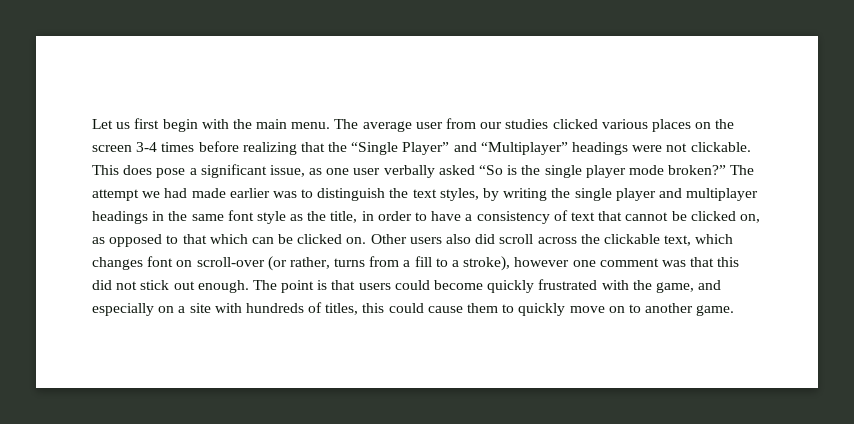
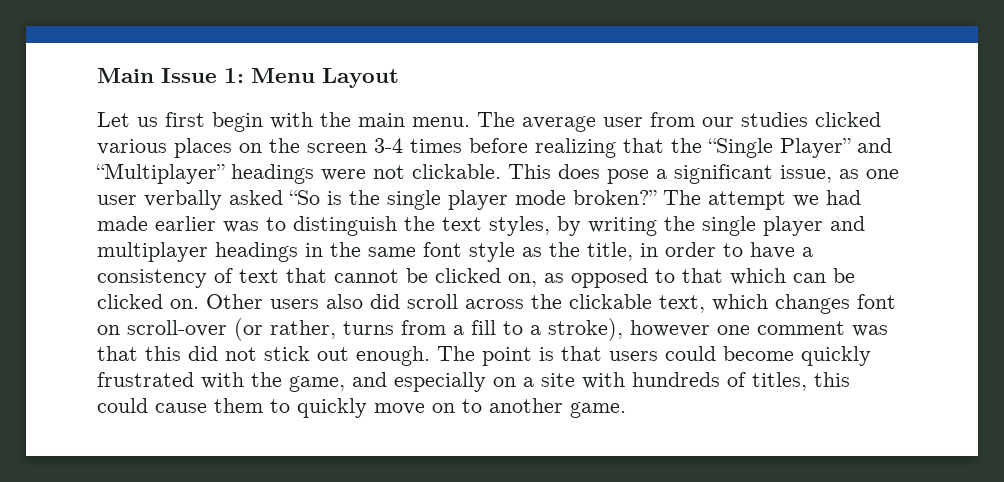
+ Main Issue 1: Menu Layout

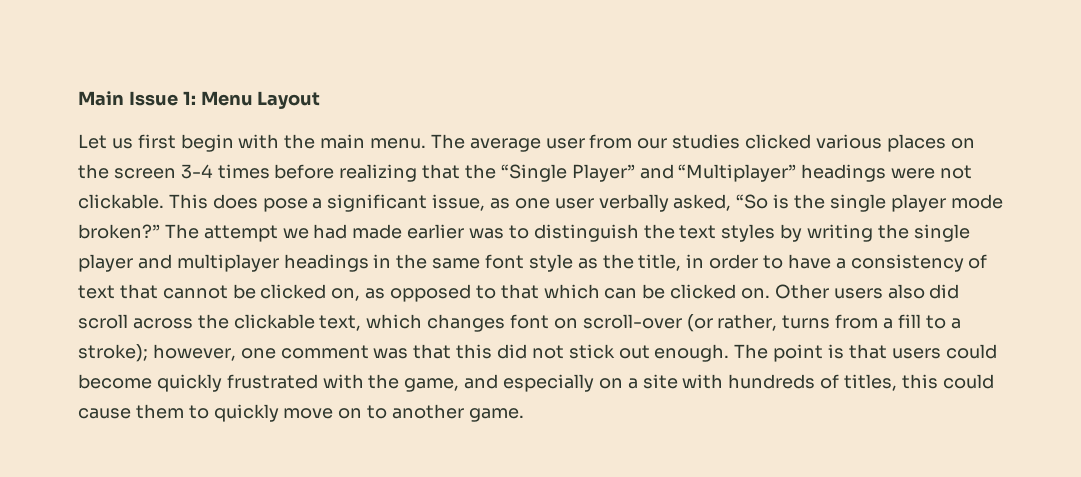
- This does pose a significant issue, as one user verbally asked “So is the single player mode broken?”
+ This does pose a significant issue, as one user verbally asked, “So is the single player mode broken?”
- The attempt we had made earlier was to distinguish the text styles, by writing the single player and multiplayer headings in the same font style as the title, in order to have a consistency of text that cannot be clicked on, as opposed to that which can be clicked on.
+ The attempt we had made earlier was to distinguish the text styles by writing the single player and multiplayer headings in the same font style as the title, in order to have a consistency of text that cannot be clicked on, as opposed to that which can be clicked on.
- Other users also did scroll across the clickable text, which changes font on scroll-over (or rather, turns from a fill to a stroke), however one comment was that this did not stick out enough.
+ Other users also did scroll across the clickable text, which changes font on scroll-over (or rather, turns from a fill to a stroke); however, one comment was that this did not stick out enough.

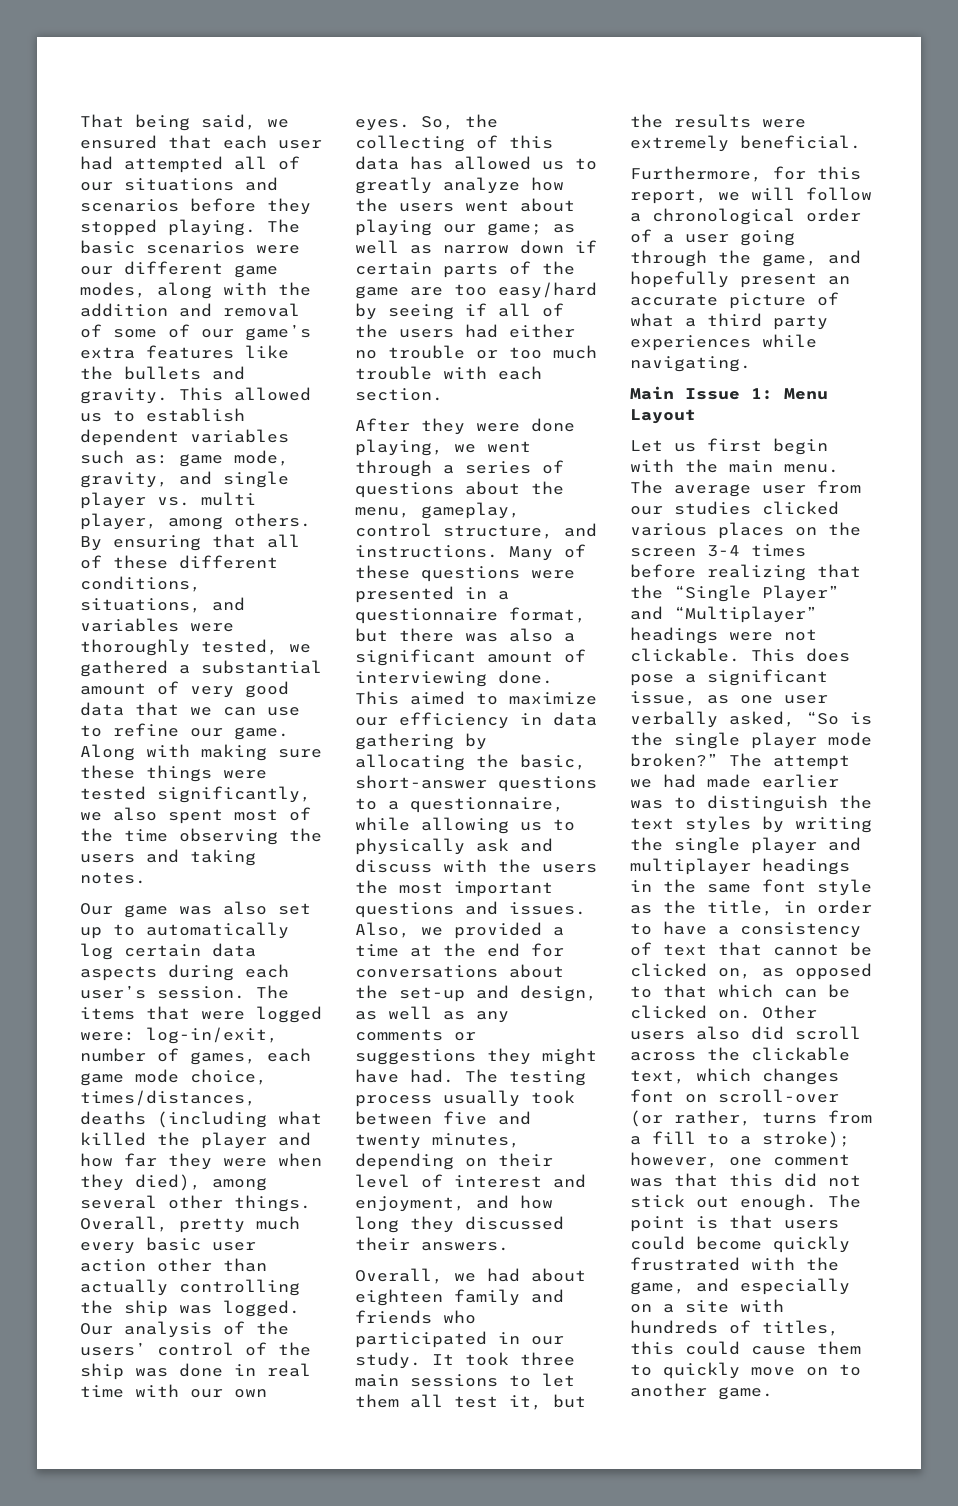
+ That being said, we ensured that each user had attempted all of our situations and scenarios before they stopped playing. The basic scenarios were our different game modes, along with the addition and removal of some of our game’s extra features like the bullets and gravity. This allowed us to establish dependent variables such as: game mode, gravity, and single player vs. multi player, among others. By ensuring that all of these different conditions, situations, and variables were thoroughly tested, we gathered a substantial amount of very good data that we can use to refine our game. Along with making sure these things were tested significantly, we also spent most of the time observing the users and taking notes.
+ Our game was also set up to automatically log certain data aspects during each user’s session. The items that were logged were: log-in/exit, number of games, each game mode choice, times/distances, deaths (including what killed the player and how far they were when they died), among several other things. Overall, pretty much every basic user action other than actually controlling the ship was logged. Our analysis of the users’ control of the ship was done in real time with our own eyes. So, the collecting of this data has allowed us to greatly analyze how the users went about playing our game; as well as narrow down if certain parts of the game are too easy/hard by seeing if all of the users had either no trouble or too much trouble with each section.
+ After they were done playing, we went through a series of questions about the menu, gameplay, control structure, and instructions. Many of these questions were presented in a questionnaire format, but there was also a significant amount of interviewing done. This aimed to maximize our efficiency in data gathering by allocating the basic, short-answer questions to a questionnaire, while allowing us to physically ask and discuss with the users the most important questions and issues. Also, we provided a time at the end for conversations about the set-up and design, as well as any comments or suggestions they might have had. The testing process usually took between five and twenty minutes, depending on their level of interest and enjoyment, and how long they discussed their answers.
+ Overall, we had about eighteen family and friends who participated in our study. It took three main sessions to let them all test it, but the results were extremely beneficial.
+ Furthermore, for this report, we will follow a chronological order of a user going through the game, and hopefully present an accurate picture of what a third party experiences while navigating.

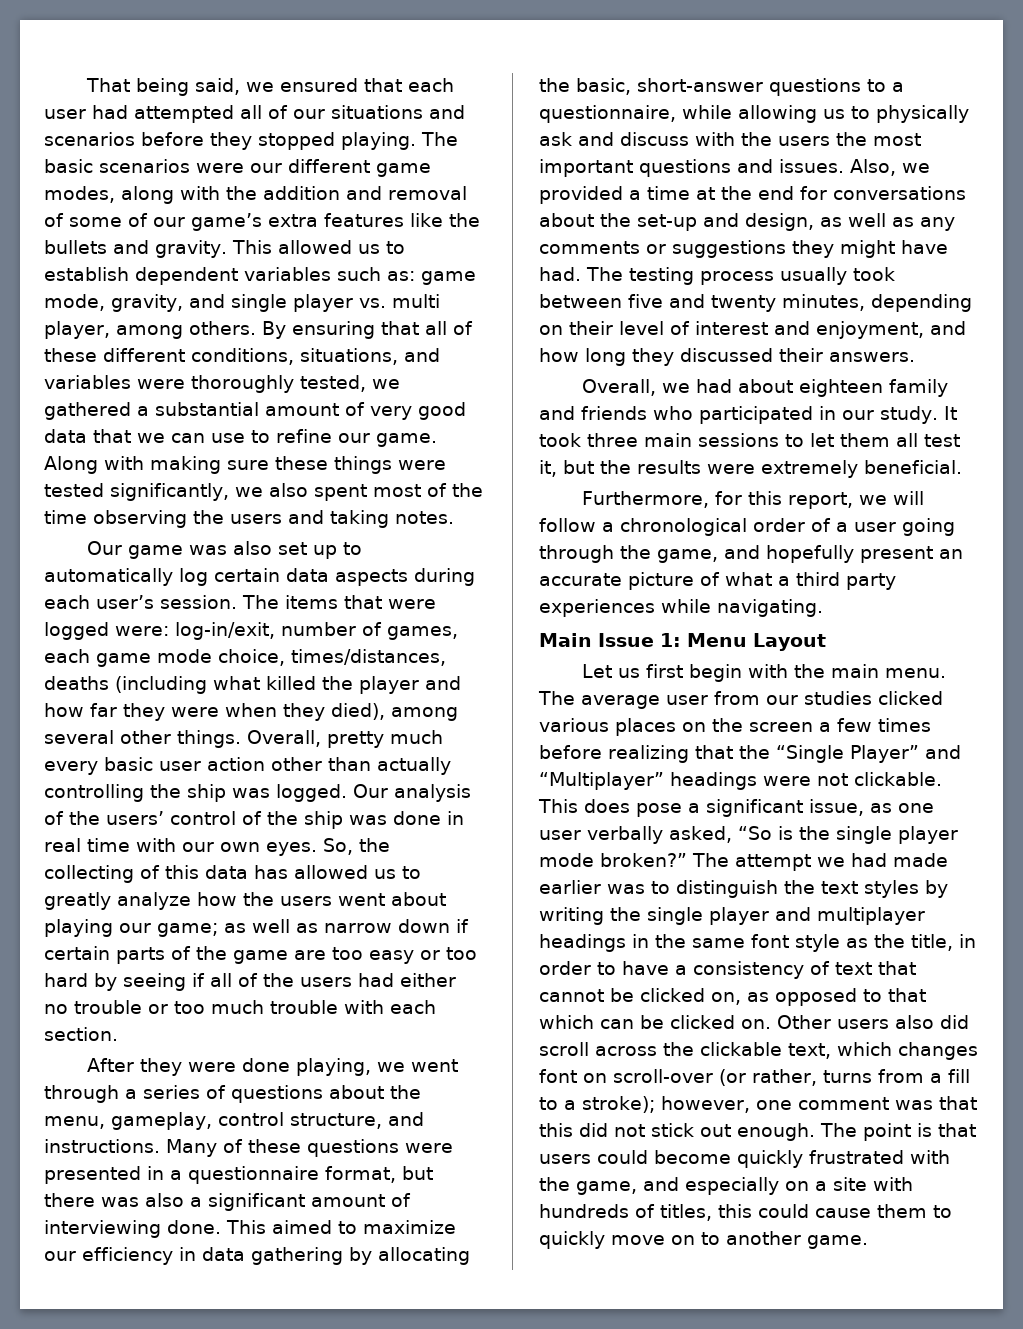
- So, the collecting of this data has allowed us to greatly analyze how the users went about playing our game; as well as narrow down if certain parts of the game are too easy/hard by seeing if all of the users had either no trouble or too much trouble with each section.
+ So, the collecting of this data has allowed us to greatly analyze how the users went about playing our game; as well as narrow down if certain parts of the game are too easy or too hard by seeing if all of the users had either no trouble or too much trouble with each section.
- The average user from our studies clicked various places on the screen 3-4 times before realizing that the “Single Player” and “Multiplayer” headings were not clickable.
+ The average user from our studies clicked various places on the screen a few times before realizing that the “Single Player” and “Multiplayer” headings were not clickable.

